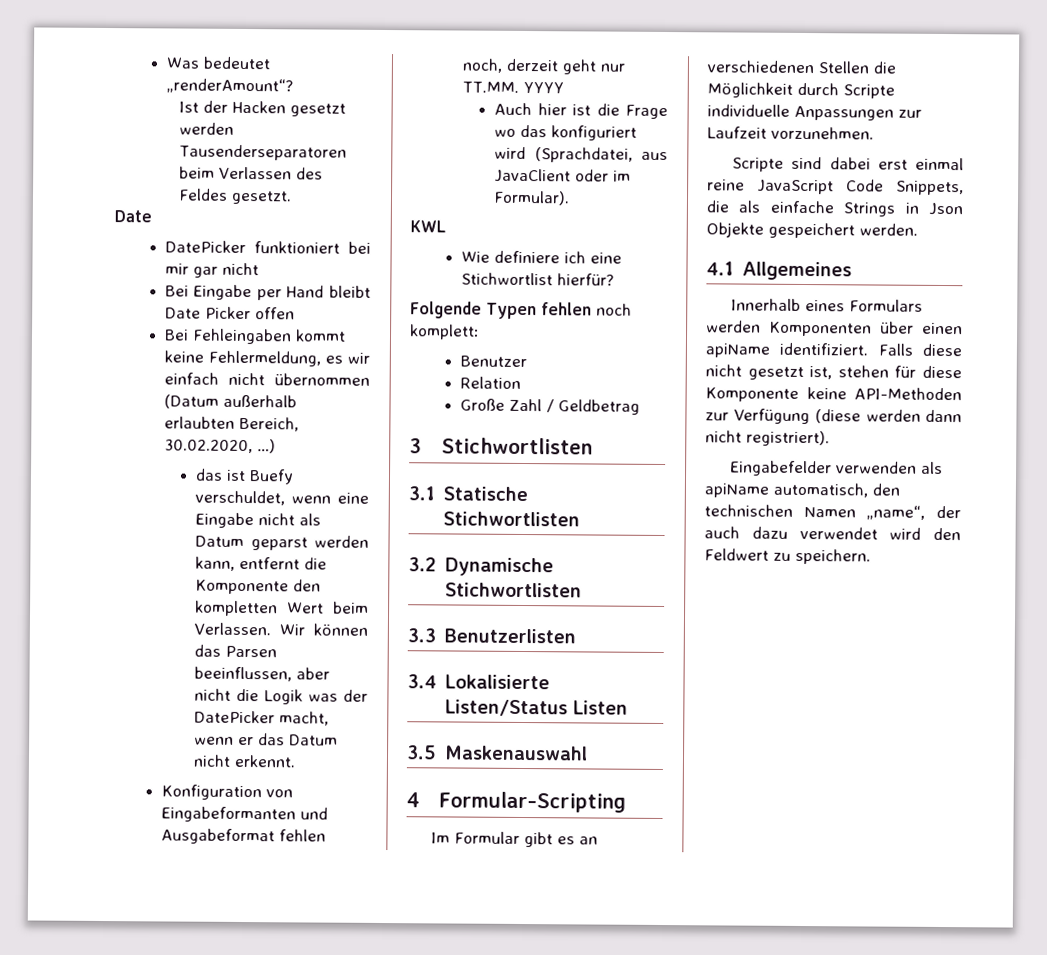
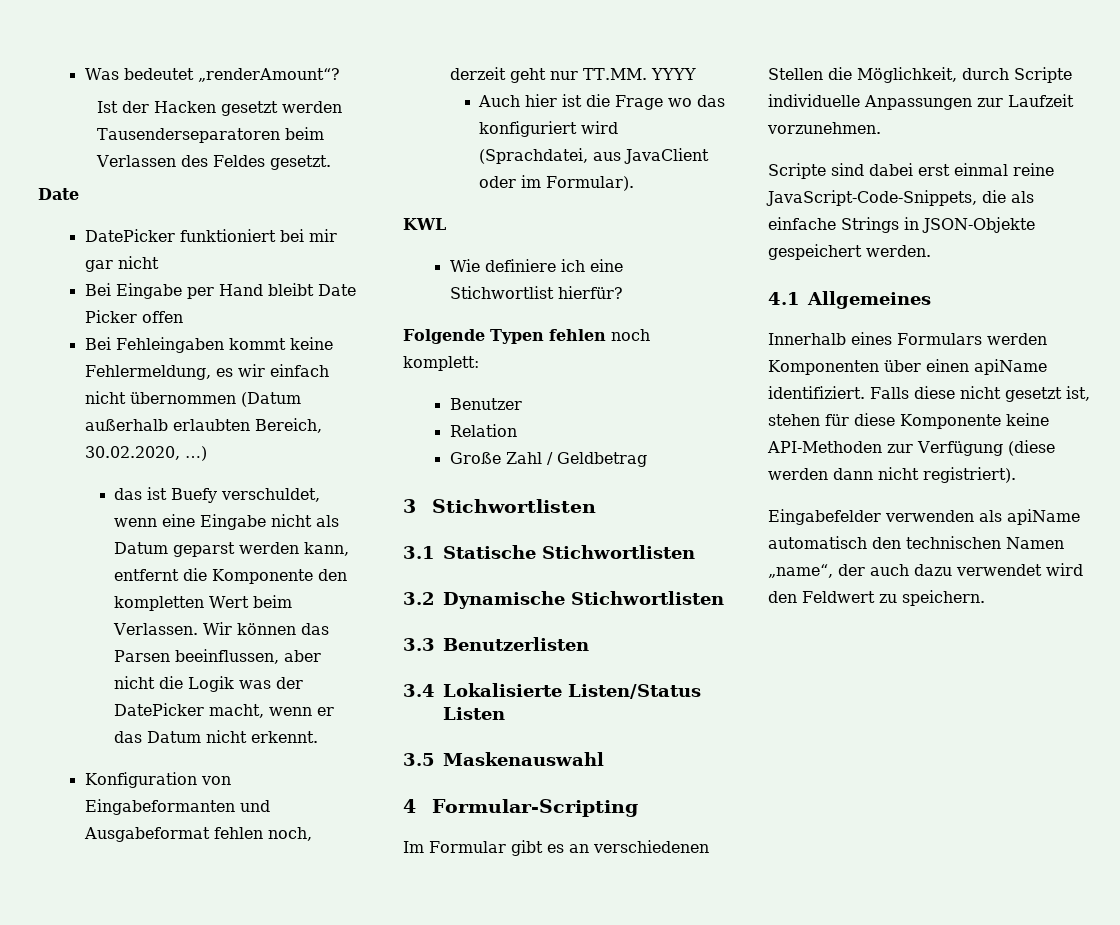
- Im Formular gibt es an verschiedenen Stellen die Möglichkeit durch Scripte individuelle Anpassungen zur Laufzeit vorzunehmen.
+ Im Formular gibt es an verschiedenen Stellen die Möglichkeit, durch Scripte individuelle Anpassungen zur Laufzeit vorzunehmen.
- Scripte sind dabei erst einmal reine JavaScript Code Snippets, die als einfache Strings in Json Objekte gespeichert werden.
+ Scripte sind dabei erst einmal reine JavaScript-Code-Snippets, die als einfache Strings in JSON-Objekte gespeichert werden.
- Eingabefelder verwenden als apiName automatisch, den technischen Namen „name“, der auch dazu verwendet wird den Feldwert zu speichern.
+ Eingabefelder verwenden als apiName automatisch den technischen Namen „name“, der auch dazu verwendet wird den Feldwert zu speichern.

